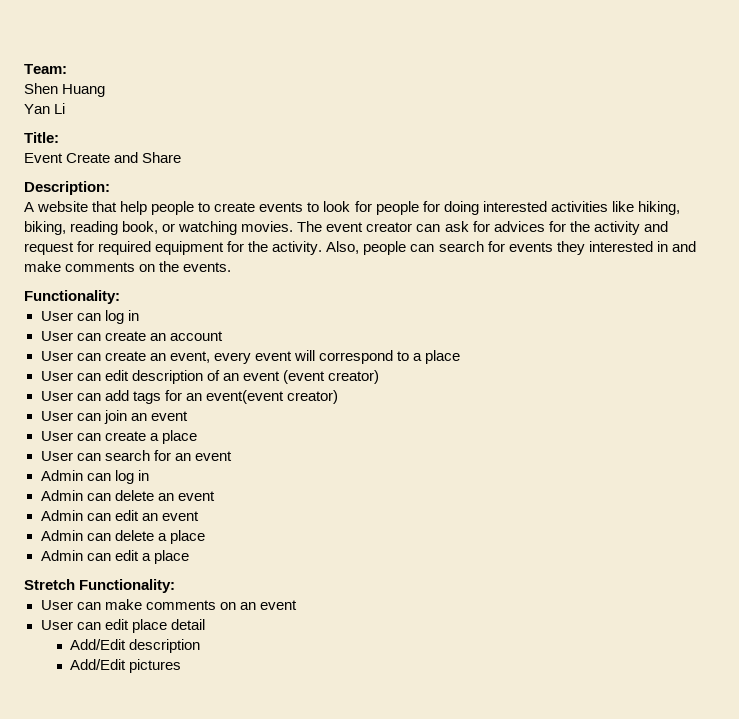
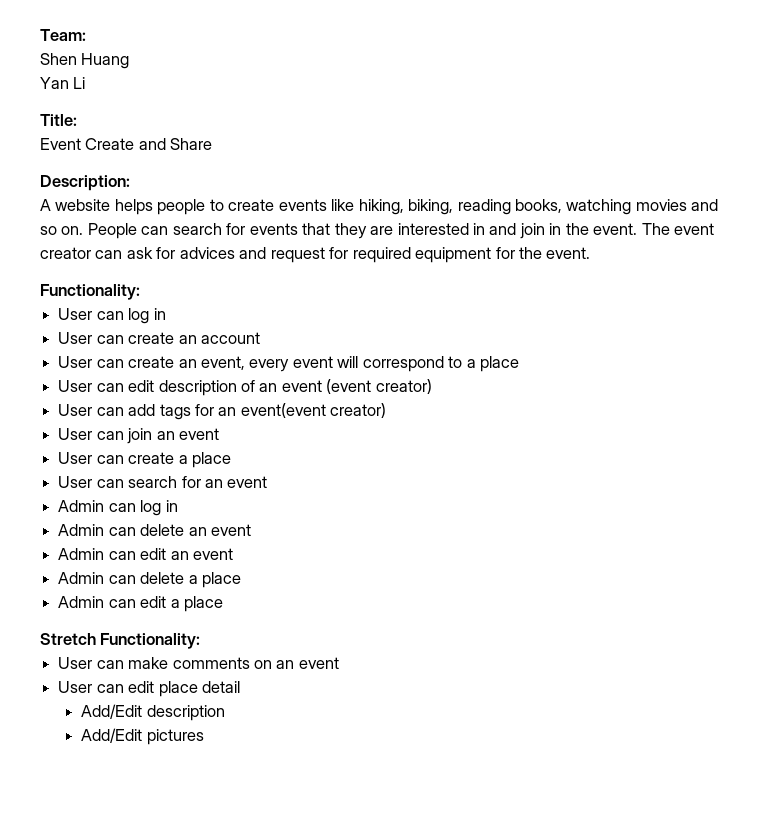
- A website that help people to create events to look for people for doing interested activities like hiking, biking, reading book, or watching movies.
+ A website helps people to create events like hiking, biking, reading books, watching movies and so on. People can search for events that they are interested in and join in the event.
- The event creator can ask for advices for the activity and request for required equipment for the activity. Also, people can search for events they interested in and make comments on the events.
+ The event creator can ask for advices and request for required equipment for the event.

